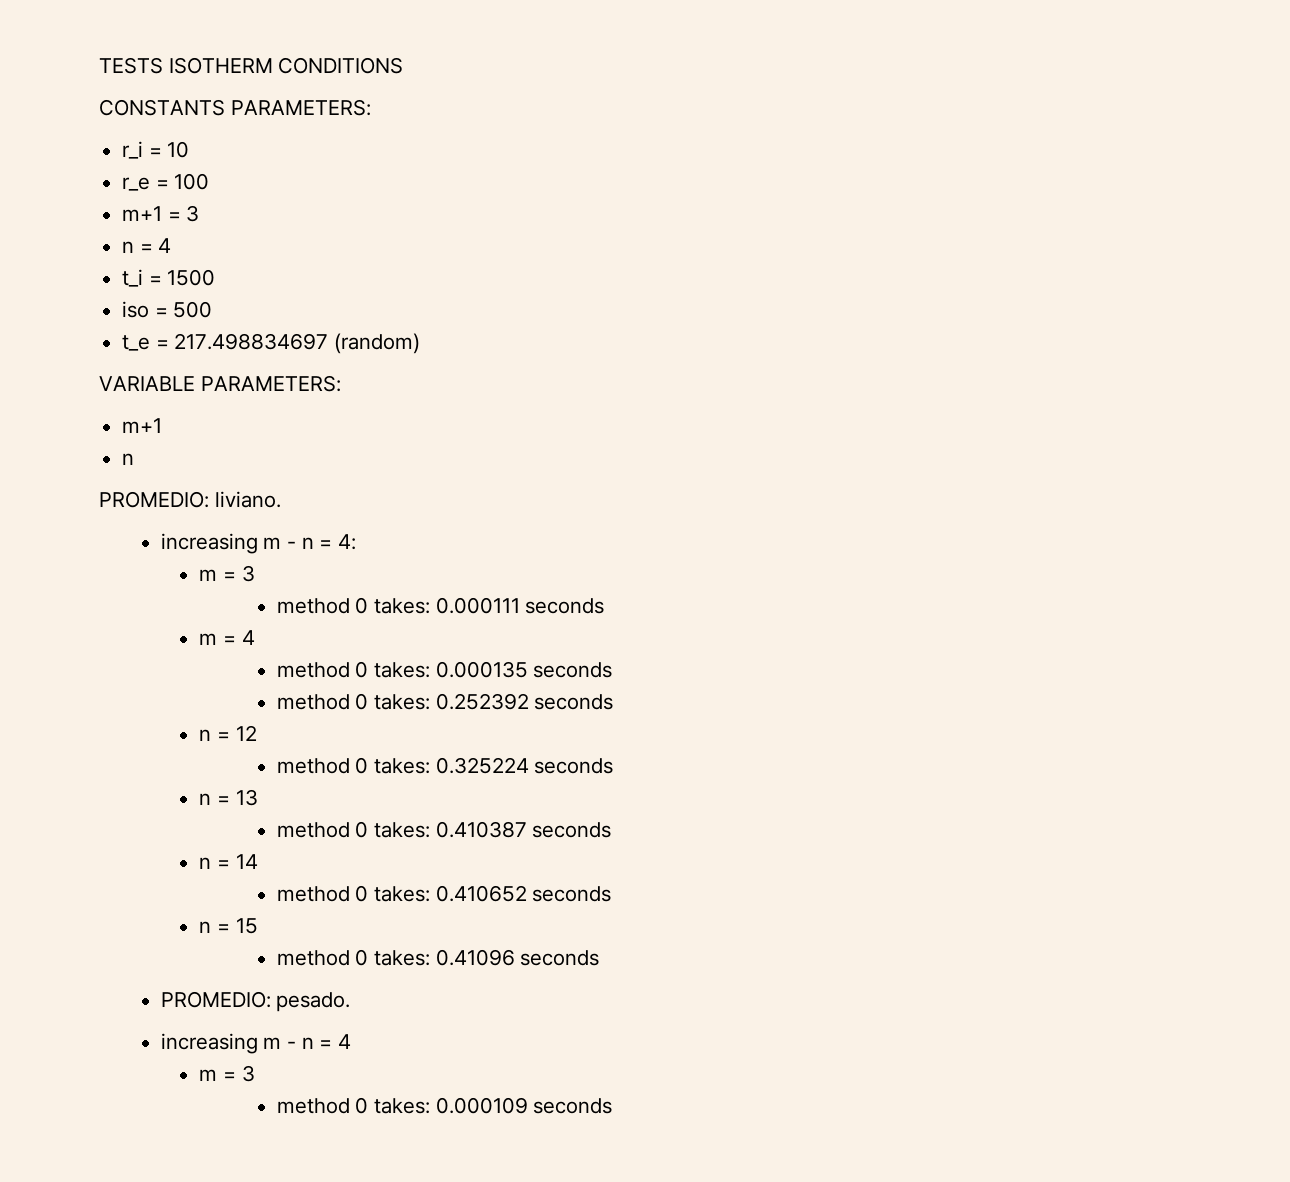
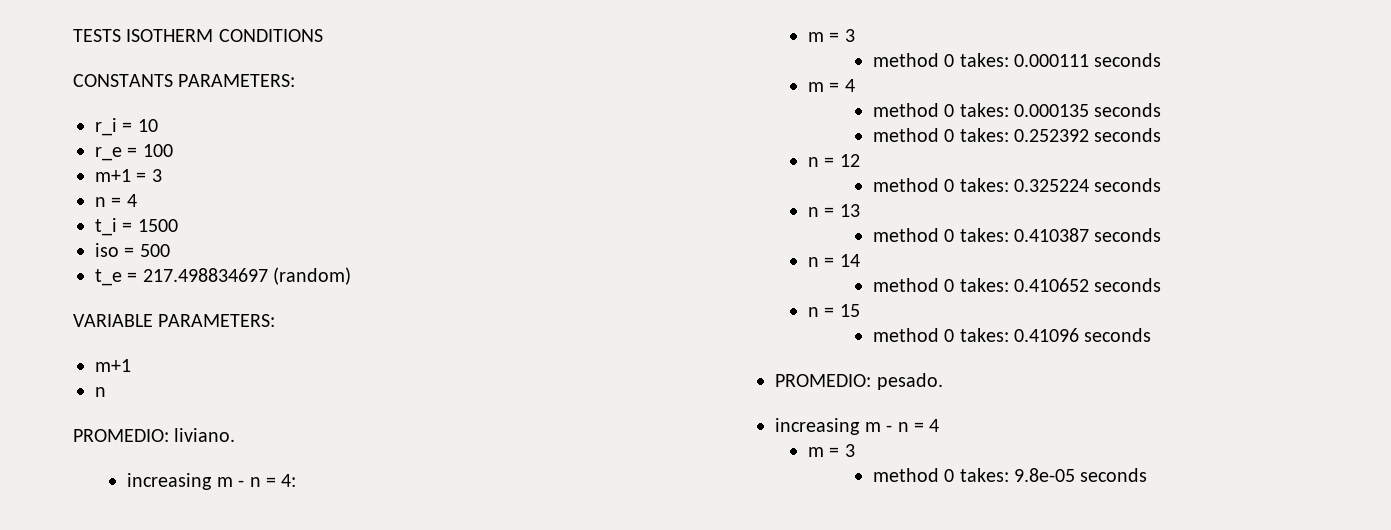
- method 0 takes: 0.000109 seconds
+ method 0 takes: 9.8e-05 seconds

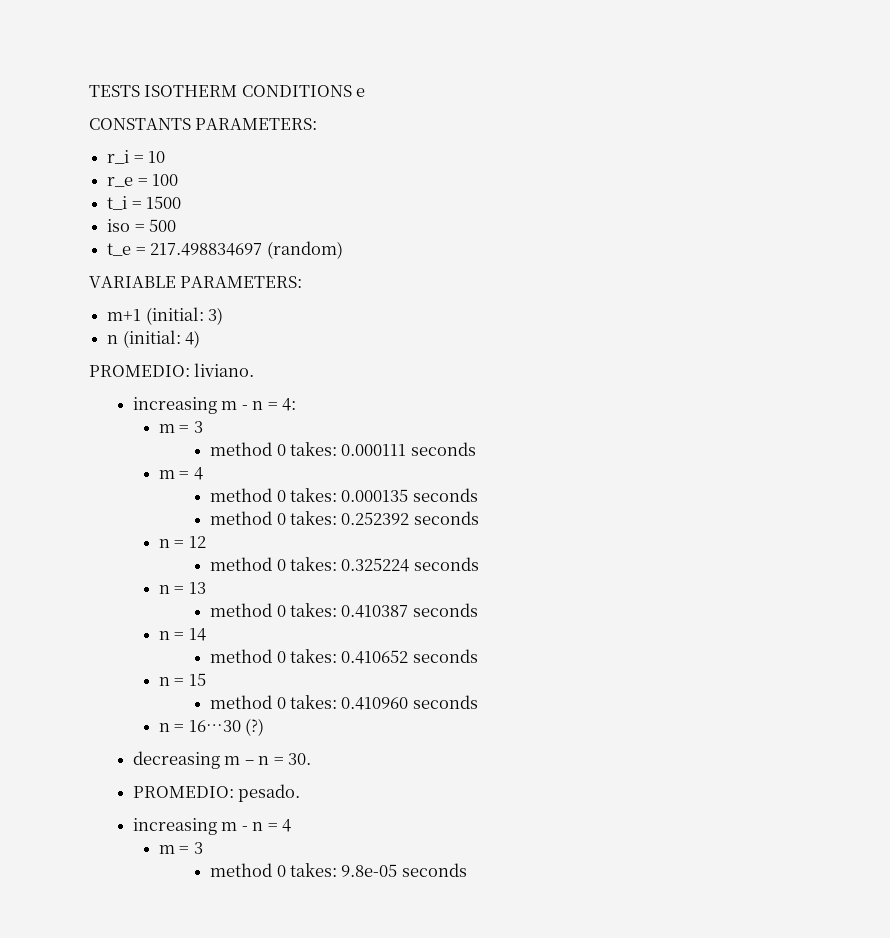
- TESTS ISOTHERM CONDITIONS
+ TESTS ISOTHERM CONDITIONS e
- m+1 = 3
- n = 4
  VARIABLE PARAMETERS:
- m+1
- n
+ m+1 (initial: 3)
+ n (initial: 4)
- method 0 takes: 0.41096 seconds
+ method 0 takes: 0.410960 seconds
+ n = 16…30 (?)
+ decreasing m – n = 30.

